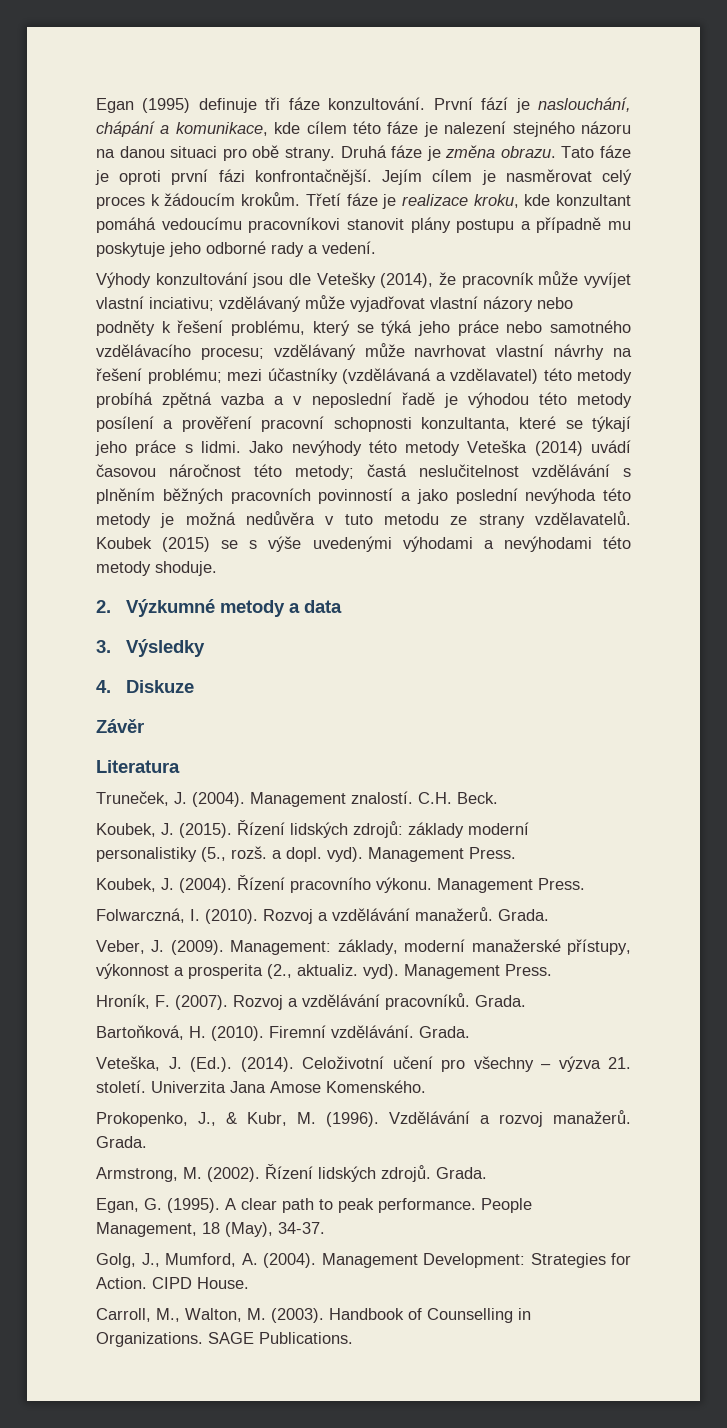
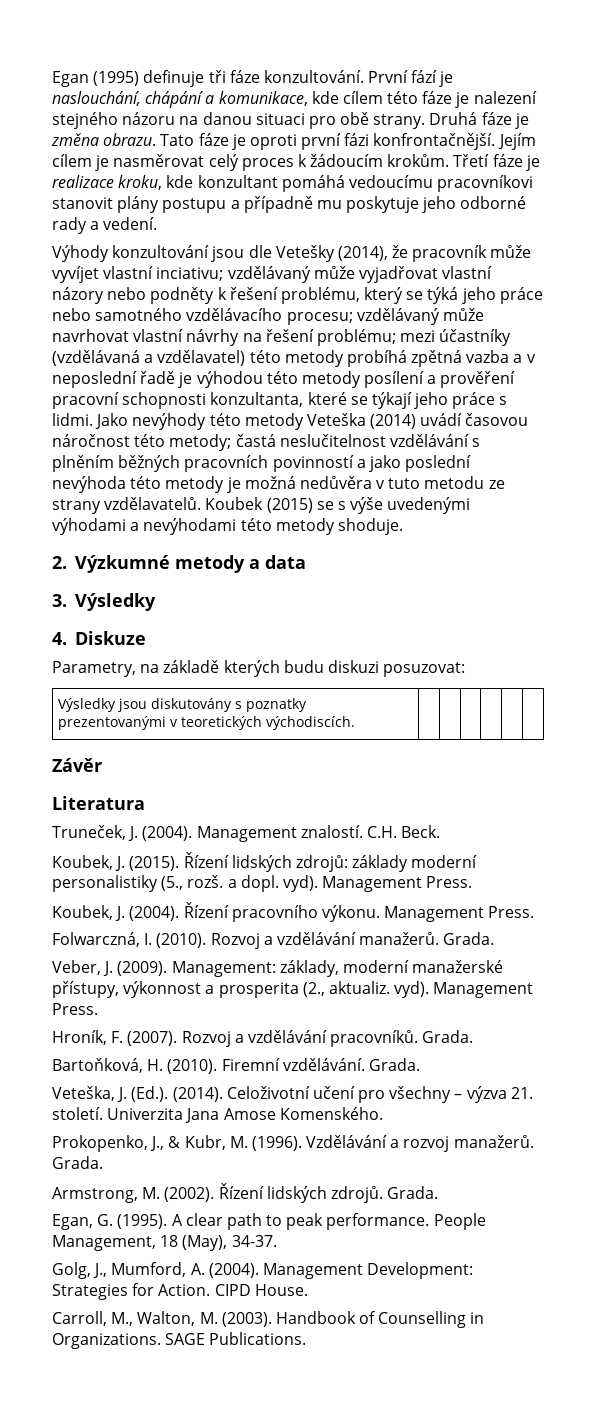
+ Parametry, na základě kterých budu diskuzi posuzovat:
+ Výsledky jsou diskutovány s poznatky prezentovanými v teoretických východiscích. | | | | | |

